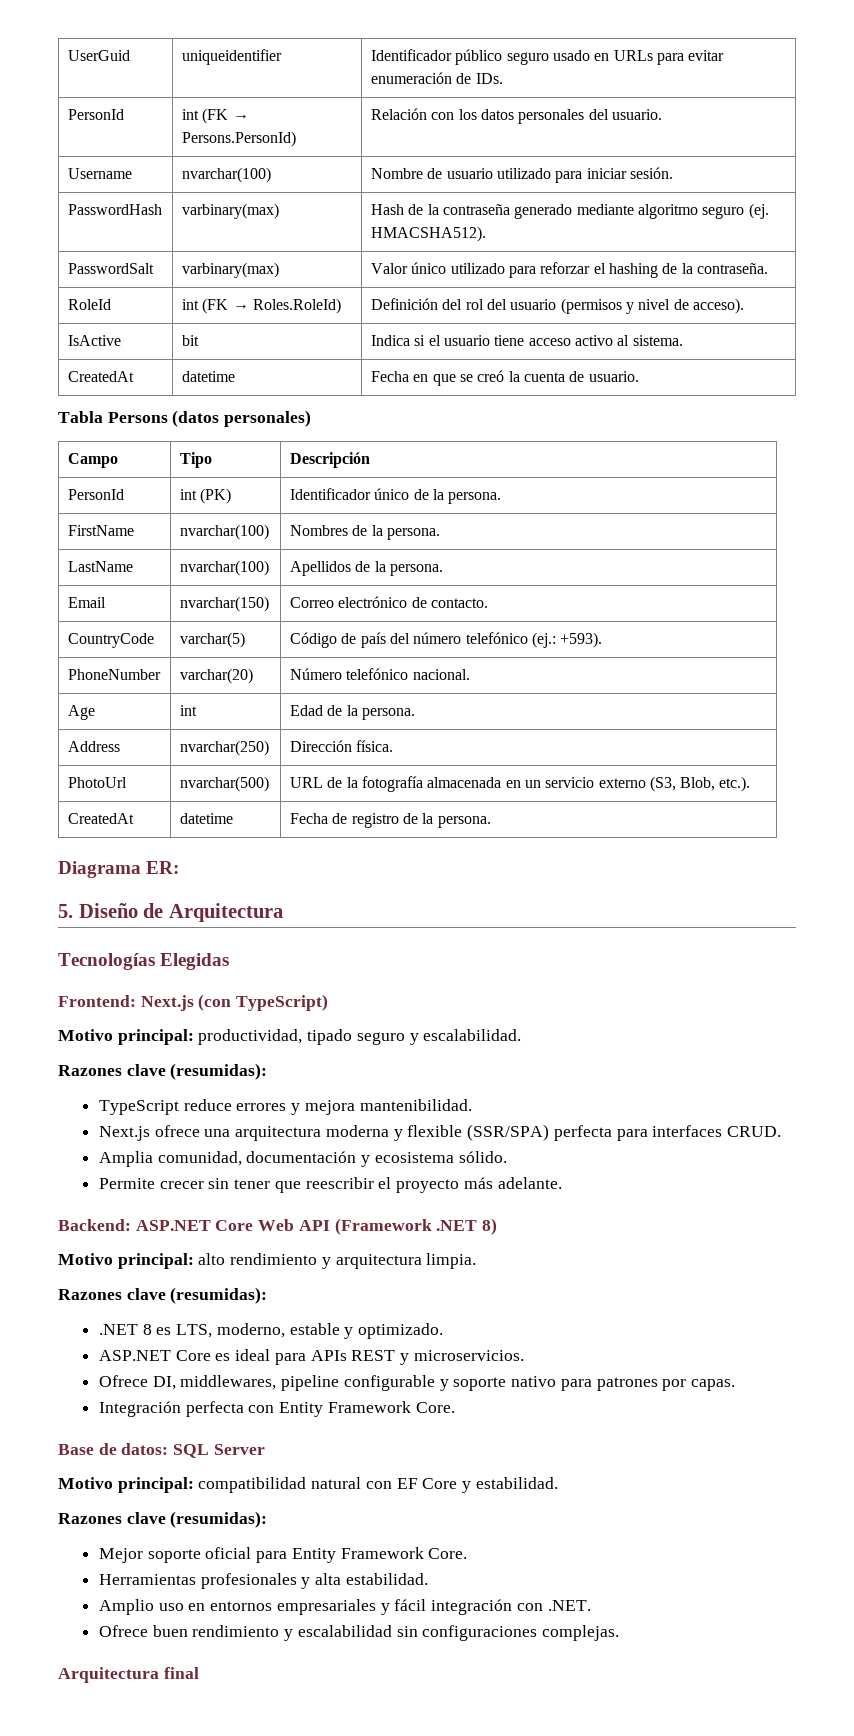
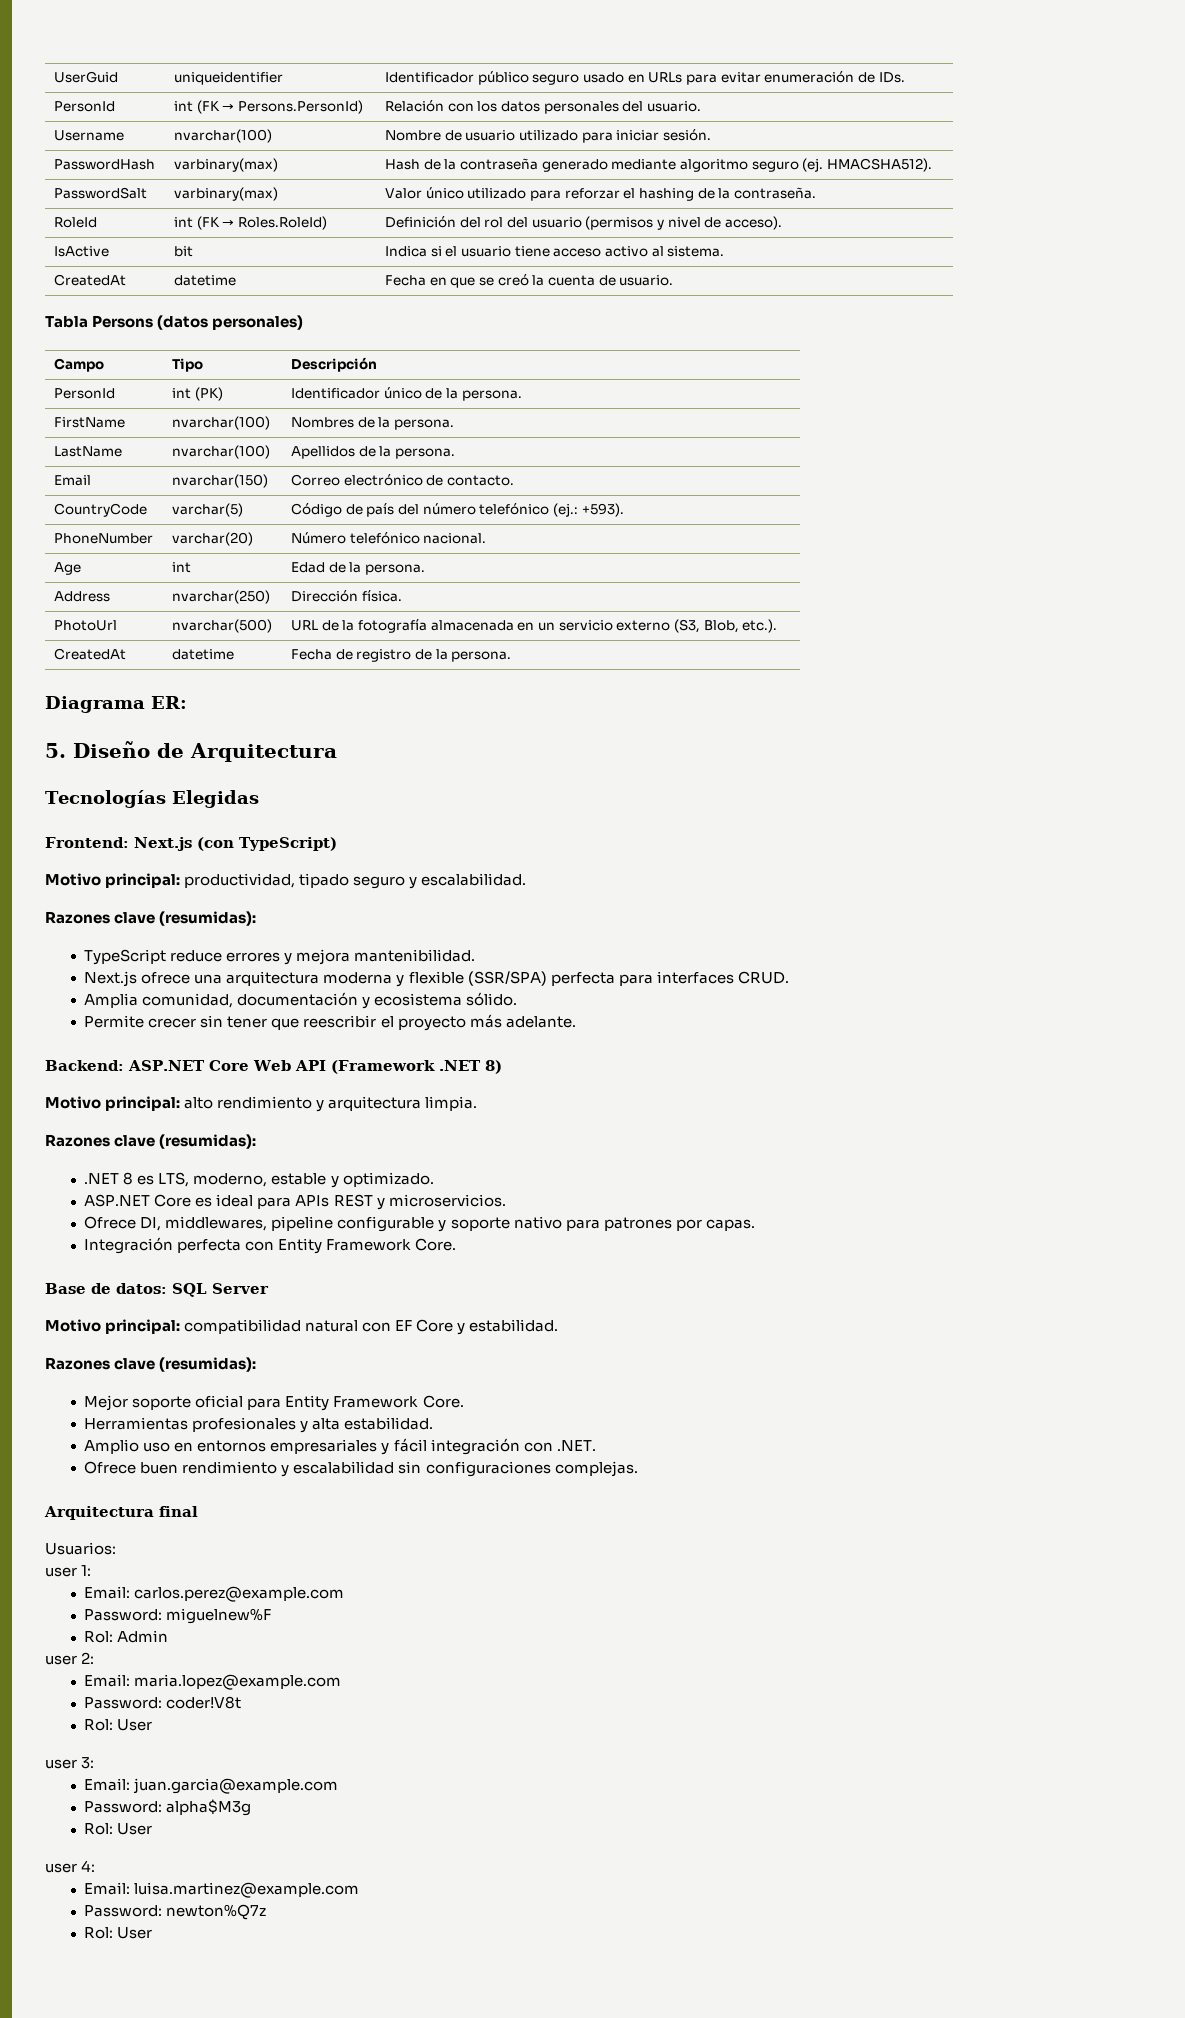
+ Usuarios:
+ user 1:
+ Email: carlos.perez@example.com
+ Password: miguelnew%F
+ Rol: Admin
+ user 2:
+ Email: maria.lopez@example.com
+ Password: coder!V8t
+ Rol: User
+ user 3:
+ Email: juan.garcia@example.com
+ Password: alpha$M3g
+ Rol: User
+ user 4:
+ Email: luisa.martinez@example.com
+ Password: newton%Q7z
+ Rol: User

